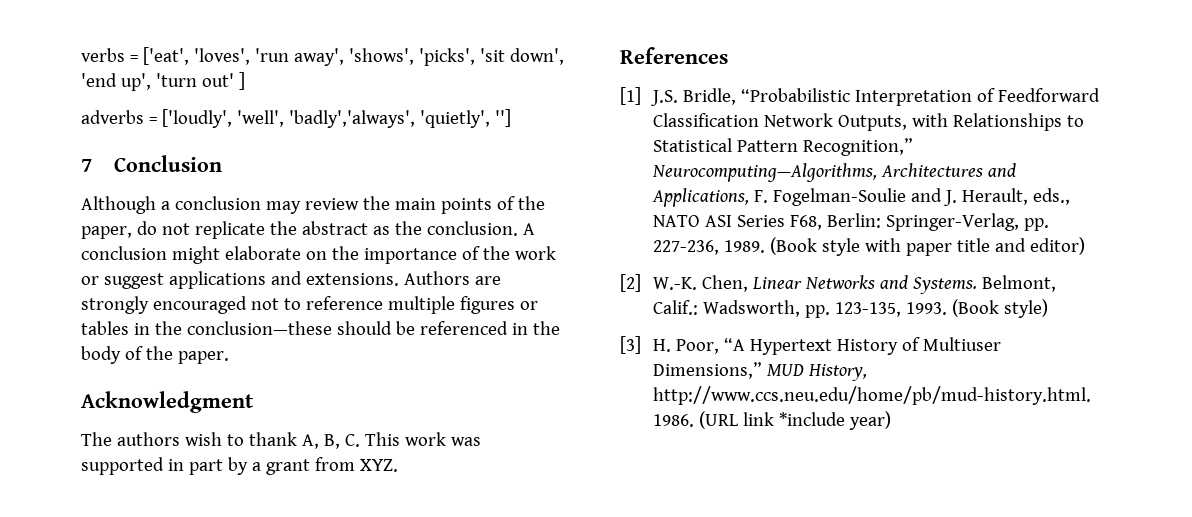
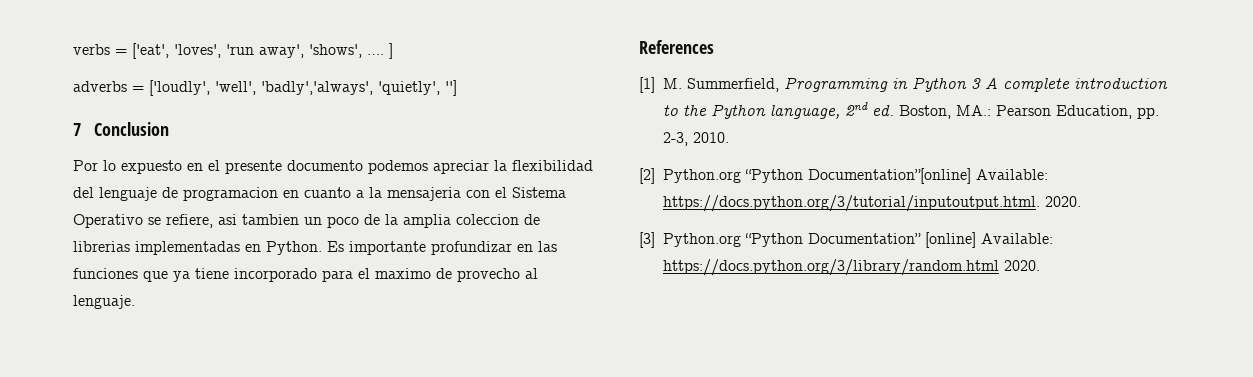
- verbs = ['eat', 'loves', 'run away', 'shows', 'picks', 'sit down', 'end up', 'turn out' ]
+ verbs = ['eat', 'loves', 'run away', 'shows', …. ]
- Although a conclusion may review the main points of the paper, do not replicate the abstract as the conclusion. A conclusion might elaborate on the importance of the work or suggest applications and extensions. Authors are strongly encouraged not to reference multiple figures or tables in the conclusion—these should be referenced in the body of the paper.
- Acknowledgment
- The authors wish to thank A, B, C. This work was supported in part by a grant from XYZ.
+ Por lo expuesto en el presente documento podemos apreciar la flexibilidad del lenguaje de programacion en cuanto a la mensajeria con el Sistema Operativo se refiere, asi tambien un poco de la amplia coleccion de librerias implementadas en Python. Es importante profundizar en las funciones que ya tiene incorporado para el maximo de provecho al lenguaje.
  References
- [1] J.S. Bridle, “Probabilistic Interpretation of Feedforward Classification Network Outputs, with Relationships to Statistical Pattern Recognition,” Neurocomputing—Algorithms, Architectures and Applications, F. Fogelman-Soulie and J. Herault, eds., NATO ASI Series F68, Berlin: Springer-Verlag, pp. 227-236, 1989. (Book style with paper title and editor)
- [2] W.-K. Chen, Linear Networks and Systems. Belmont, Calif.: Wadsworth, pp. 123-135, 1993. (Book style)
- [3] H. Poor, “A Hypertext History of Multiuser Dimensions,” MUD History, http://www.ccs.neu.edu/home/pb/mud-history.html. 1986. (URL link *include year)
+ [1] M. Summerfield, Programming in Python 3 A complete introduction to the Python language, 2nd ed. Boston, MA.: Pearson Education, pp. 2-3, 2010.
+ [2] Python.org “Python Documentation”[online] Available: https://docs.python.org/3/tutorial/inputoutput.html. 2020.
+ [3] Python.org “Python Documentation” [online] Available: https://docs.python.org/3/library/random.html 2020.

